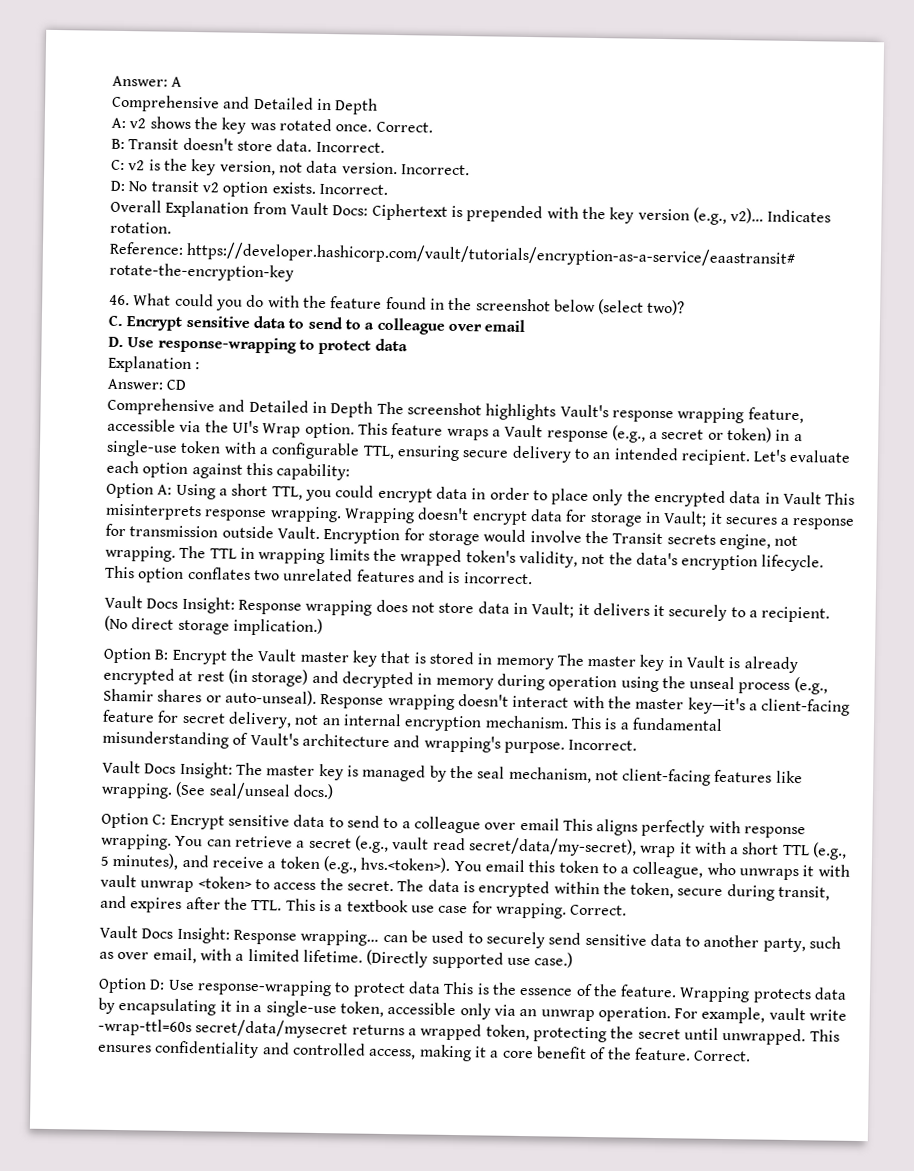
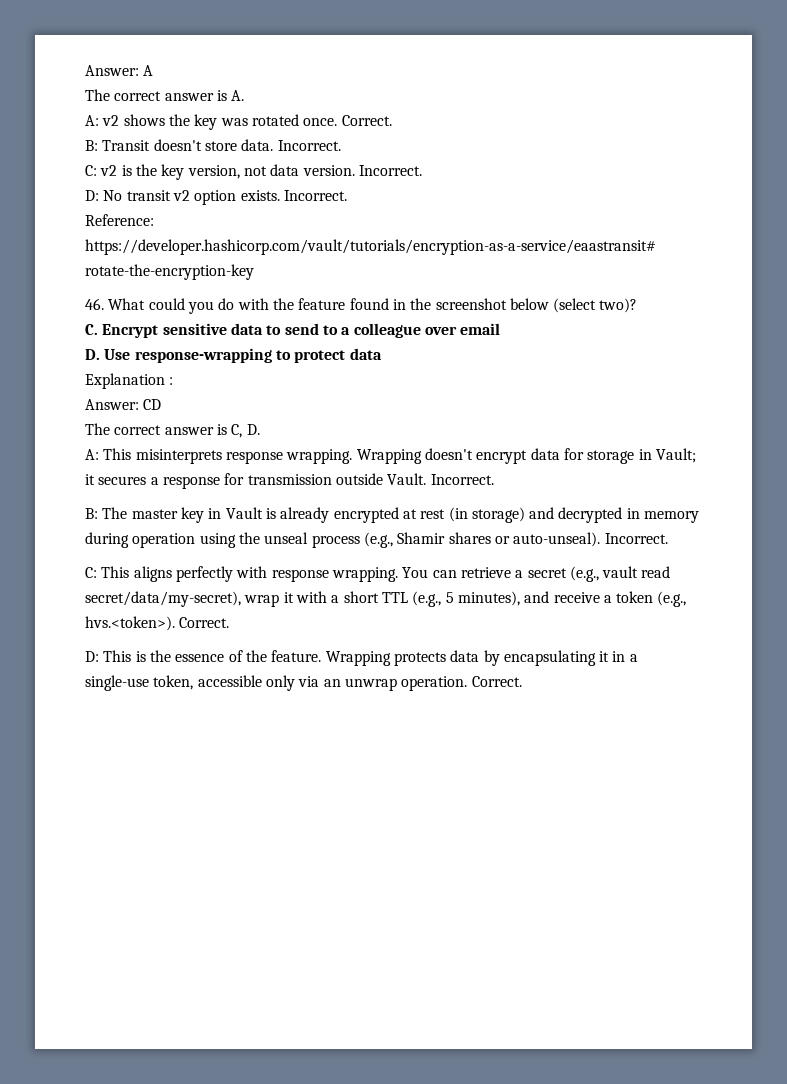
  Answer: A
- Comprehensive and Detailed in Depth
+ The correct answer is A.
- Overall Explanation from Vault Docs: Ciphertext is prepended with the key version (e.g., v2)… Indicates rotation.
- Comprehensive and Detailed in Depth The screenshot highlights Vault's response wrapping feature, accessible via the UI's Wrap option. This feature wraps a Vault response (e.g., a secret or token) in a single-use token with a configurable TTL, ensuring secure delivery to an intended recipient. Let's evaluate each option against this capability:
- Option A: Using a short TTL, you could encrypt data in order to place only the encrypted data in Vault This misinterprets response wrapping.
+ The correct answer is C, D.
+ A: This misinterprets response wrapping.
- Wrapping doesn't encrypt data for storage in Vault; it secures a response for transmission outside Vault. Encryption for storage would involve the Transit secrets engine, not wrapping. The TTL in wrapping limits the wrapped token's validity, not the data's encryption lifecycle. This option conflates two unrelated features and is incorrect.
- Vault Docs Insight: Response wrapping does not store data in Vault; it delivers it securely to a recipient. (No direct storage implication.)
- Option B: Encrypt the Vault master key that is stored in memory The master key in Vault is already encrypted at rest (in storage) and decrypted in memory during operation using the unseal process (e.g., Shamir shares or auto-unseal). Response wrapping doesn't interact with the master key—it's a client-facing feature for secret delivery, not an internal encryption mechanism. This is a fundamental misunderstanding of Vault's architecture and wrapping's purpose. Incorrect.
- Vault Docs Insight: The master key is managed by the seal mechanism, not client-facing features like wrapping. (See seal/unseal docs.)
- Option C: Encrypt sensitive data to send to a colleague over email This aligns perfectly with response wrapping.
+ Wrapping doesn't encrypt data for storage in Vault; it secures a response for transmission outside Vault. Incorrect.
+ B: The master key in Vault is already encrypted at rest (in storage) and decrypted in memory during operation using the unseal process (e.g., Shamir shares or auto-unseal). Incorrect.
+ C: This aligns perfectly with response wrapping.
- You can retrieve a secret (e.g., vault read secret/data/my-secret), wrap it with a short TTL (e.g., 5 minutes), and receive a token (e.g., hvs.<token>). You email this token to a colleague, who unwraps it with vault unwrap <token> to access the secret. The data is encrypted within the token, secure during transit, and expires after the TTL. This is a textbook use case for wrapping. Correct.
- Vault Docs Insight: Response wrapping… can be used to securely send sensitive data to another party, such as over email, with a limited lifetime. (Directly supported use case.)
- Option D: Use response-wrapping to protect data This is the essence of the feature.
+ You can retrieve a secret (e.g., vault read secret/data/my-secret), wrap it with a short TTL (e.g., 5 minutes), and receive a token (e.g., hvs.<token>). Correct.
+ D: This is the essence of the feature.
- For example, vault write -wrap-ttl=60s secret/data/mysecret returns a wrapped token, protecting the secret until unwrapped. This ensures confidentiality and controlled access, making it a core benefit of the feature.

